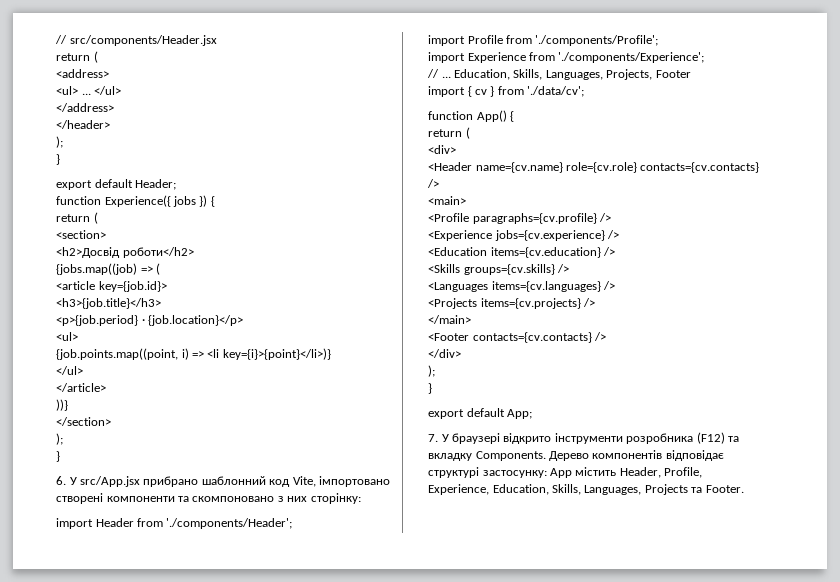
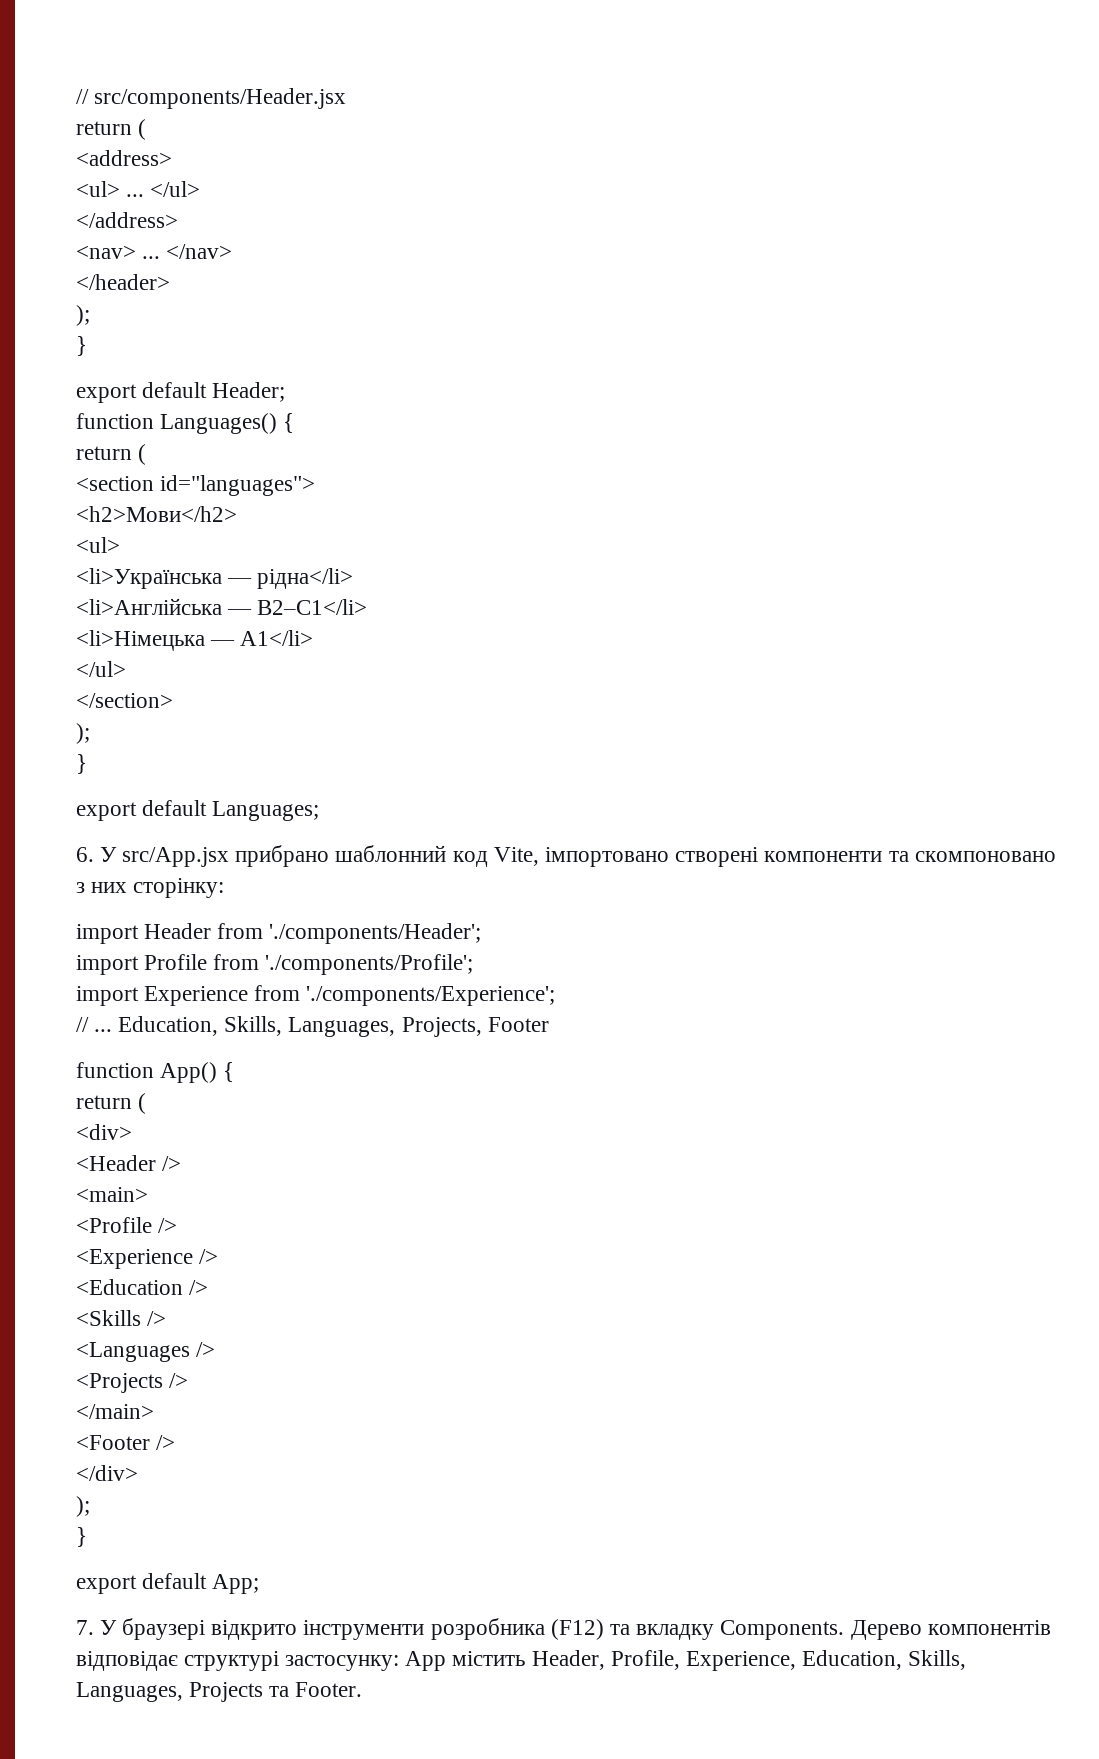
+ <nav> ... </nav>
- function Experience({ jobs }) {
+ function Languages() {
  return (
- <section>
- <h2>Досвід роботи</h2>
- {jobs.map((job) => (
- <article key={job.id}>
- <h3>{job.title}</h3>
- <p>{job.period} · {job.location}</p>
+ <section id="languages">
+ <h2>Мови</h2>
  <ul>
- {job.points.map((point, i) => <li key={i}>{point}</li>)}
+ <li>Українська — рідна</li>
+ <li>Англійська — B2–C1</li>
+ <li>Німецька — A1</li>
  </ul>
- </article>
- ))}
+ export default Languages;
- import { cv } from './data/cv';
- <Header name={cv.name} role={cv.role} contacts={cv.contacts} />
+ <Header />
- <Profile paragraphs={cv.profile} />
+ <Profile />
- <Experience jobs={cv.experience} />
+ <Experience />
- <Education items={cv.education} />
+ <Education />
- <Skills groups={cv.skills} />
+ <Skills />
- <Languages items={cv.languages} />
+ <Languages />
- <Projects items={cv.projects} />
+ <Projects />
- <Footer contacts={cv.contacts} />
+ <Footer />

